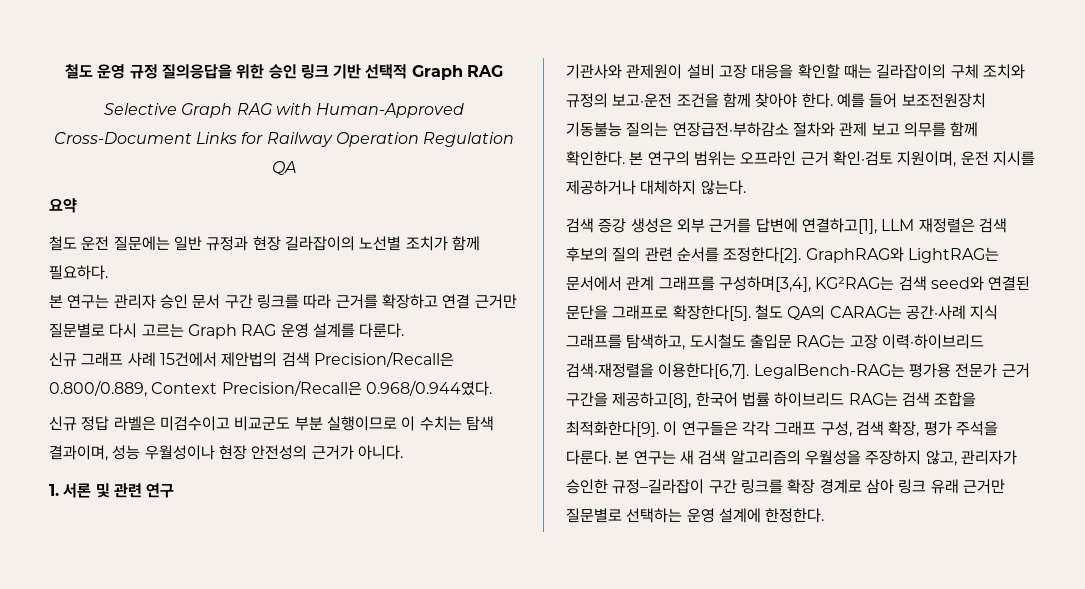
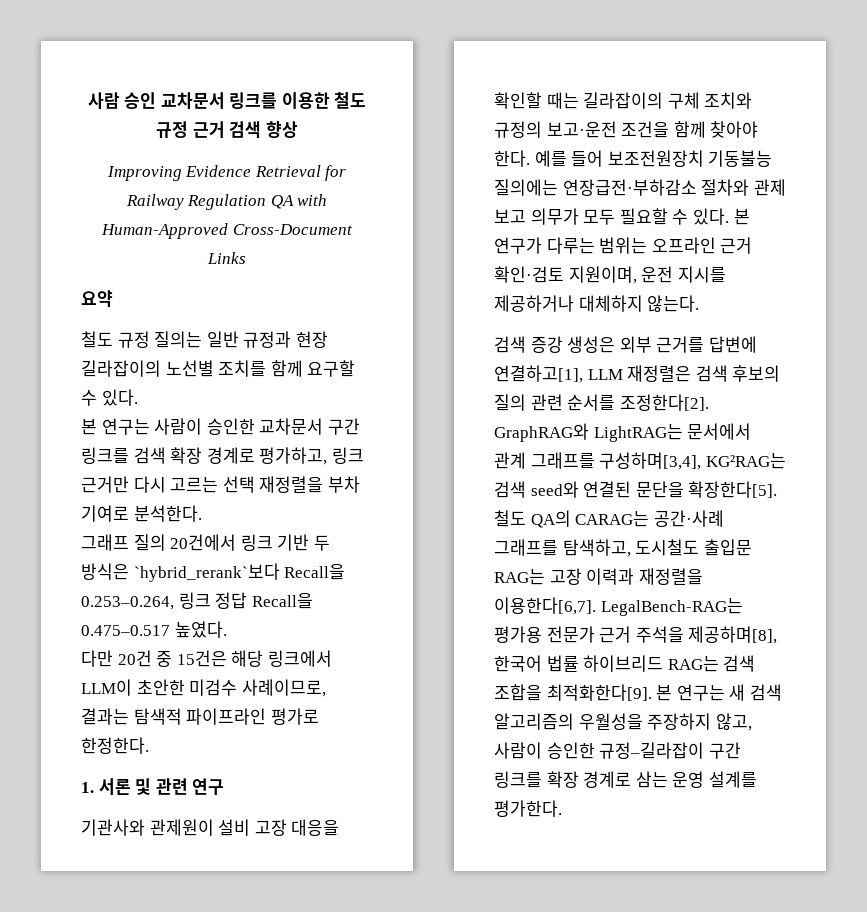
- 철도 운영 규정 질의응답을 위한 승인 링크 기반 선택적 Graph RAG
- Selective Graph RAG with Human-Approved Cross-Document Links for Railway Operation Regulation QA
+ 사람 승인 교차문서 링크를 이용한 철도 규정 근거 검색 향상
+ Improving Evidence Retrieval for Railway Regulation QA with Human-Approved Cross-Document Links
- 철도 운전 질문에는 일반 규정과 현장 길라잡이의 노선별 조치가 함께 필요하다.
- 본 연구는 관리자 승인 문서 구간 링크를 따라 근거를 확장하고 연결 근거만 질문별로 다시 고르는 Graph RAG 운영 설계를 다룬다.
- 신규 그래프 사례 15건에서 제안법의 검색 Precision/Recall은 0.800/0.889, Context Precision/Recall은 0.968/0.944였다.
- 신규 정답 라벨은 미검수이고 비교군도 부분 실행이므로 이 수치는 탐색 결과이며, 성능 우월성이나 현장 안전성의 근거가 아니다.
+ 철도 규정 질의는 일반 규정과 현장 길라잡이의 노선별 조치를 함께 요구할 수 있다.
+ 본 연구는 사람이 승인한 교차문서 구간 링크를 검색 확장 경계로 평가하고, 링크 근거만 다시 고르는 선택 재정렬을 부차 기여로 분석한다.
+ 그래프 질의 20건에서 링크 기반 두 방식은 `hybrid_rerank`보다 Recall을 0.253–0.264, 링크 정답 Recall을 0.475–0.517 높였다.
+ 다만 20건 중 15건은 해당 링크에서 LLM이 초안한 미검수 사례이므로, 결과는 탐색적 파이프라인 평가로 한정한다.
- 예를 들어 보조전원장치 기동불능 질의는 연장급전·부하감소 절차와 관제 보고 의무를 함께 확인한다. 본 연구의 범위는 오프라인 근거 확인·검토 지원이며, 운전 지시를 제공하거나 대체하지 않는다.
+ 예를 들어 보조전원장치 기동불능 질의에는 연장급전·부하감소 절차와 관제 보고 의무가 모두 필요할 수 있다. 본 연구가 다루는 범위는 오프라인 근거 확인·검토 지원이며, 운전 지시를 제공하거나 대체하지 않는다.
- GraphRAG와 LightRAG는 문서에서 관계 그래프를 구성하며[3,4], KG²RAG는 검색 seed와 연결된 문단을 그래프로 확장한다[5].
+ GraphRAG와 LightRAG는 문서에서 관계 그래프를 구성하며[3,4], KG²RAG는 검색 seed와 연결된 문단을 확장한다[5].
- 철도 QA의 CARAG는 공간·사례 지식 그래프를 탐색하고, 도시철도 출입문 RAG는 고장 이력·하이브리드 검색·재정렬을 이용한다[6,7].
+ 철도 QA의 CARAG는 공간·사례 그래프를 탐색하고, 도시철도 출입문 RAG는 고장 이력과 재정렬을 이용한다[6,7].
- LegalBench-RAG는 평가용 전문가 근거 구간을 제공하고[8], 한국어 법률 하이브리드 RAG는 검색 조합을 최적화한다[9].
+ LegalBench-RAG는 평가용 전문가 근거 주석을 제공하며[8], 한국어 법률 하이브리드 RAG는 검색 조합을 최적화한다[9].
- 이 연구들은 각각 그래프 구성, 검색 확장, 평가 주석을 다룬다.
- 본 연구는 새 검색 알고리즘의 우월성을 주장하지 않고, 관리자가 승인한 규정–길라잡이 구간 링크를 확장 경계로 삼아 링크 유래 근거만 질문별로 선택하는 운영 설계에 한정한다.
+ 본 연구는 새 검색 알고리즘의 우월성을 주장하지 않고, 사람이 승인한 규정–길라잡이 구간 링크를 확장 경계로 삼는 운영 설계를 평가한다.

